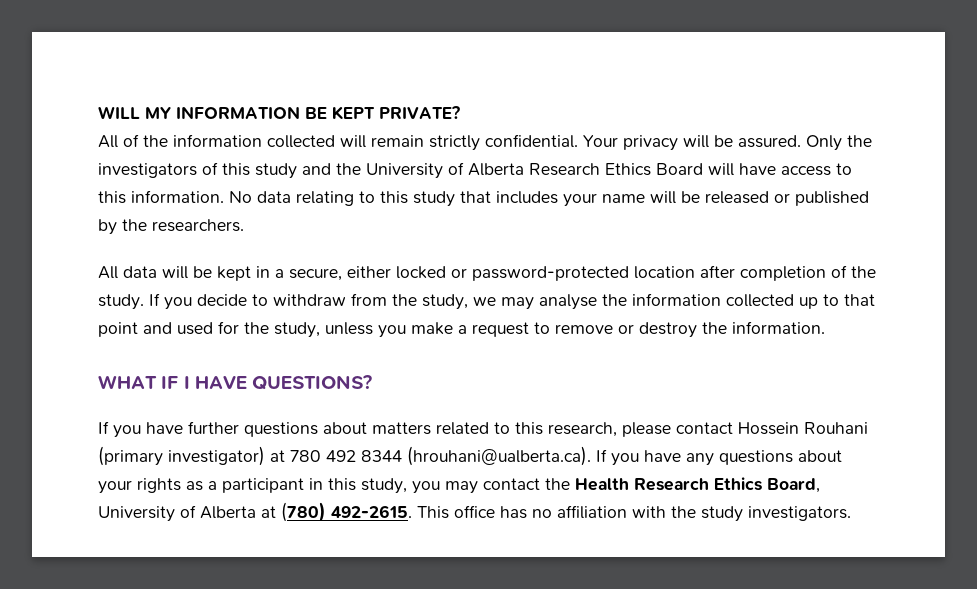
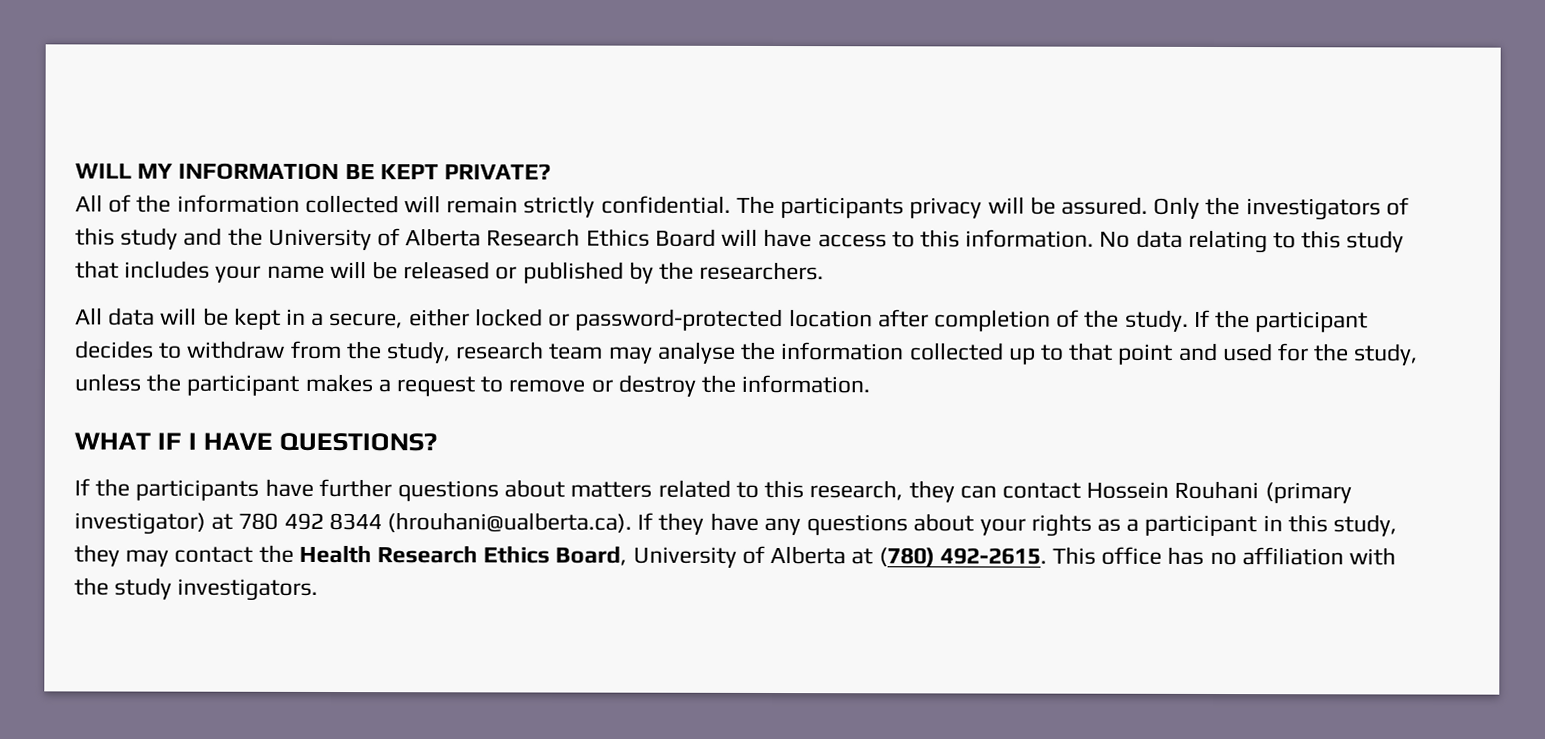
- Your privacy will be assured.
+ The participants privacy will be assured.
- If you decide to withdraw from the study, we may analyse the information collected up to that point and used for the study, unless you make a request to remove or destroy the information.
+ If the participant decides to withdraw from the study, research team may analyse the information collected up to that point and used for the study, unless the participant makes a request to remove or destroy the information.
- If you have further questions about matters related to this research, please contact Hossein Rouhani (primary investigator) at 780 492 8344 (hrouhani@ualberta.ca). If you have any questions about your rights as a participant in this study, you may contact the Health Research Ethics Board, University of Alberta at (780) 492-2615.
+ If the participants have further questions about matters related to this research, they can contact Hossein Rouhani (primary investigator) at 780 492 8344 (hrouhani@ualberta.ca). If they have any questions about your rights as a participant in this study, they may contact the Health Research Ethics Board, University of Alberta at (780) 492-2615.

